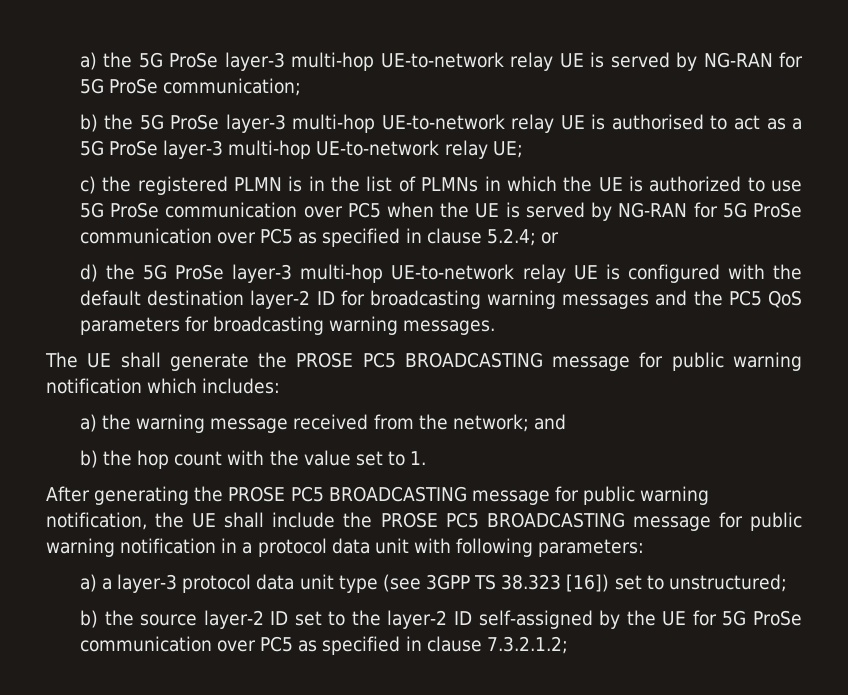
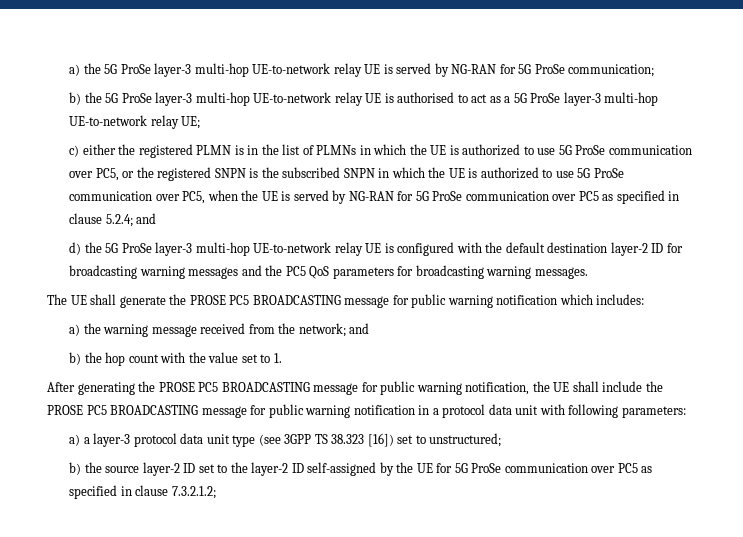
- c) the registered PLMN is in the list of PLMNs in which the UE is authorized to use 5G ProSe communication over PC5 when the UE is served by NG-RAN for 5G ProSe communication over PC5 as specified in clause 5.2.4; or
+ c) either the registered PLMN is in the list of PLMNs in which the UE is authorized to use 5G ProSe communication over PC5, or the registered SNPN is the subscribed SNPN in which the UE is authorized to use 5G ProSe communication over PC5, when the UE is served by NG-RAN for 5G ProSe communication over PC5 as specified in clause 5.2.4; and

